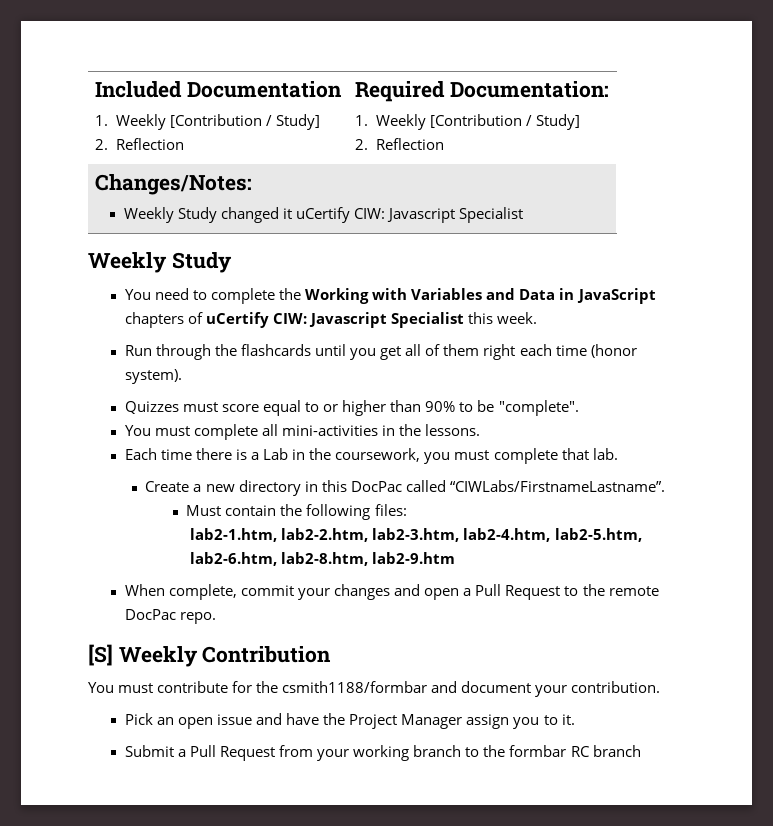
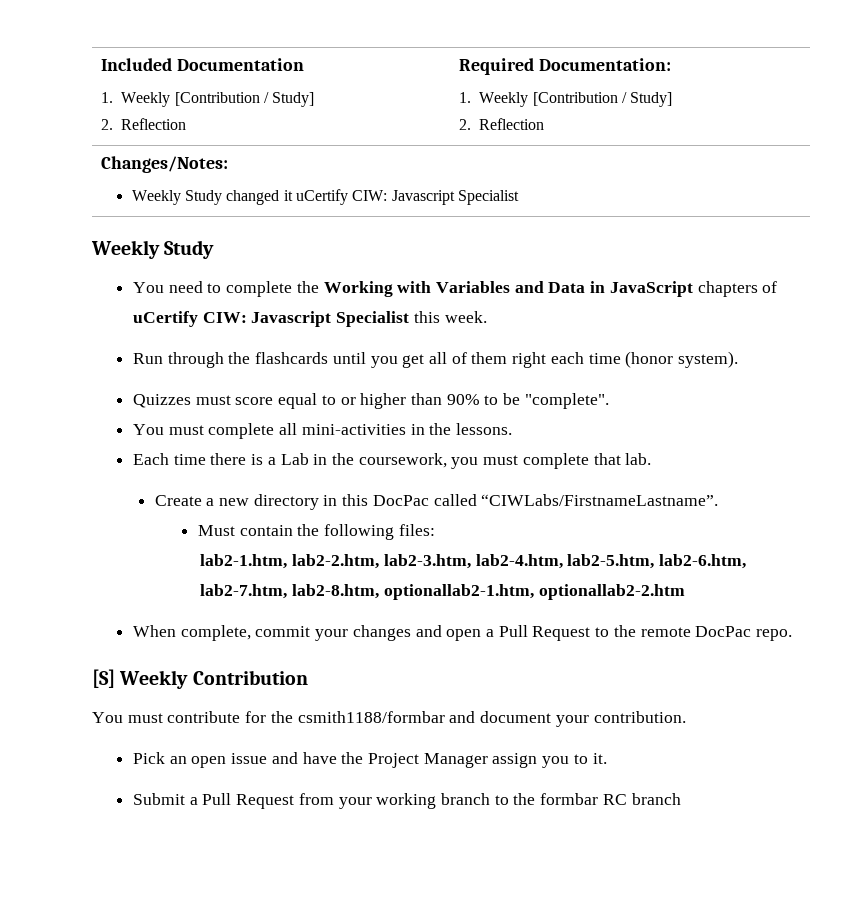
- lab2-1.htm, lab2-2.htm, lab2-3.htm, lab2-4.htm, lab2-5.htm, lab2-6.htm, lab2-8.htm, lab2-9.htm
+ lab2-1.htm, lab2-2.htm, lab2-3.htm, lab2-4.htm, lab2-5.htm, lab2-6.htm, lab2-7.htm, lab2-8.htm, optionallab2-1.htm, optionallab2-2.htm

